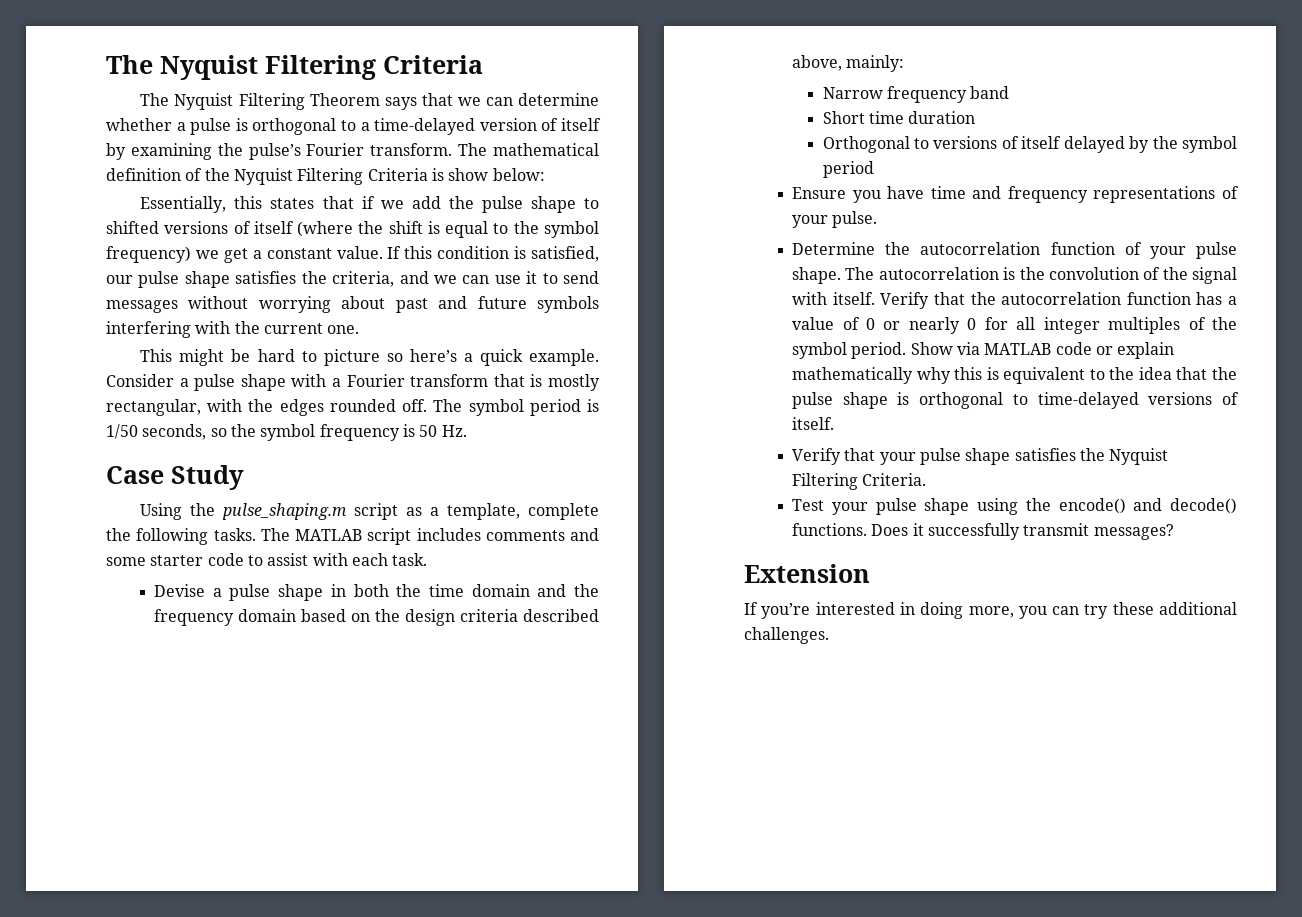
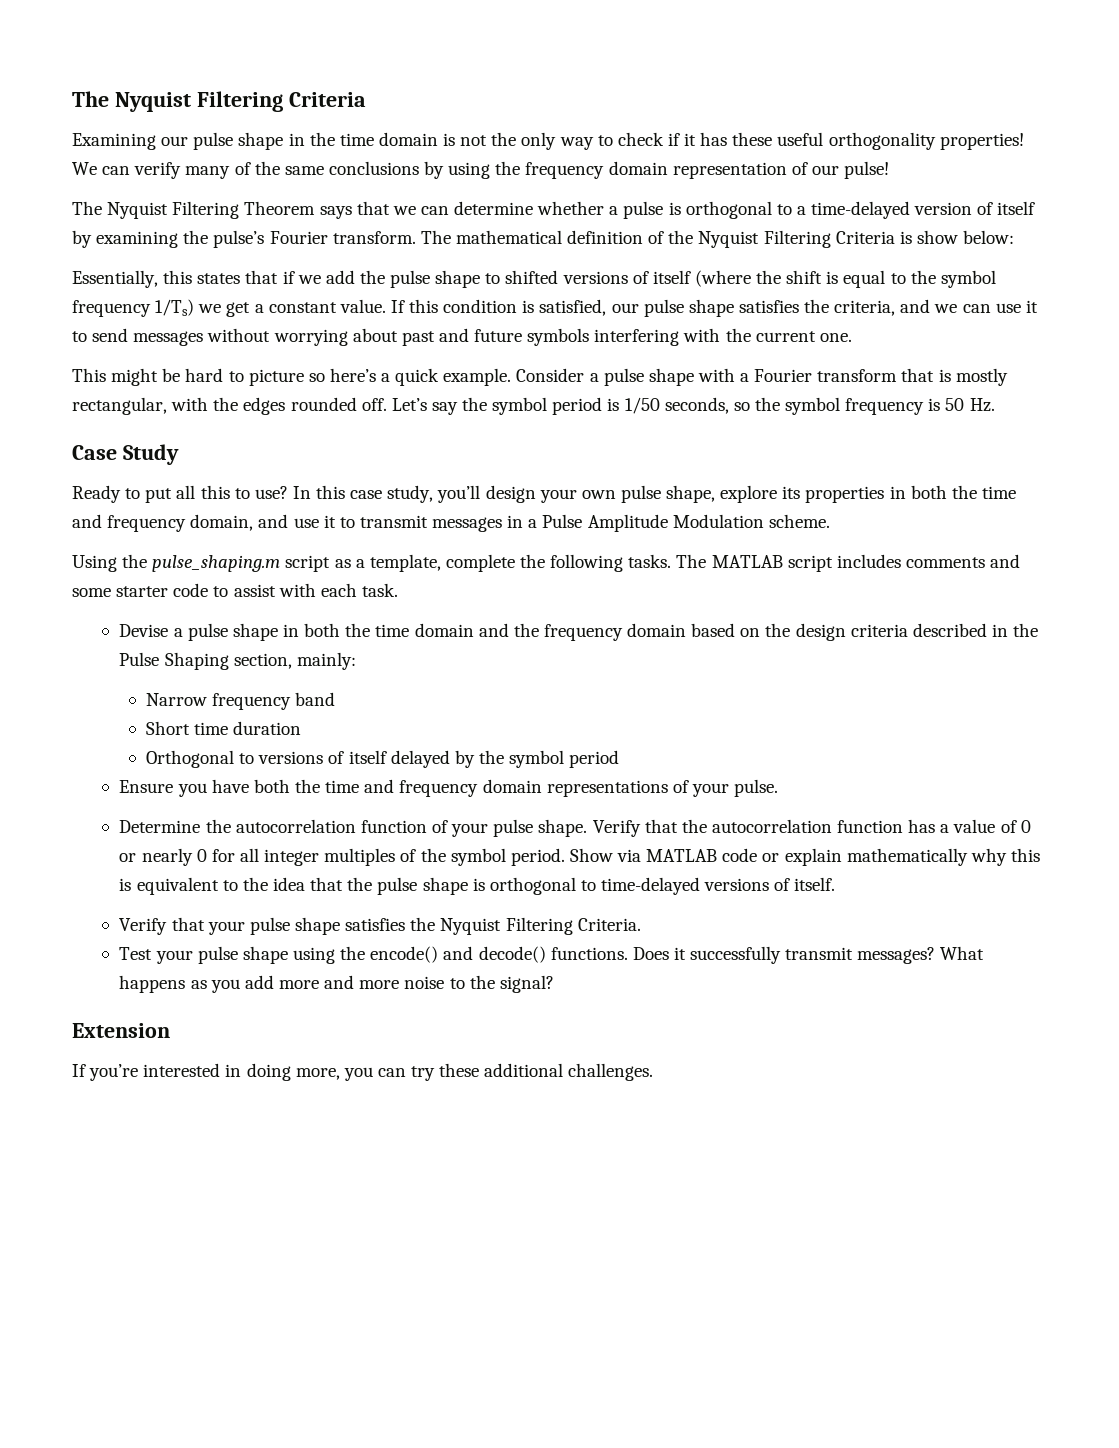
+ Examining our pulse shape in the time domain is not the only way to check if it has these useful orthogonality properties! We can verify many of the same conclusions by using the frequency domain representation of our pulse!
- Essentially, this states that if we add the pulse shape to shifted versions of itself (where the shift is equal to the symbol frequency) we get a constant value.
+ Essentially, this states that if we add the pulse shape to shifted versions of itself (where the shift is equal to the symbol frequency 1/Ts) we get a constant value.
- The symbol period is 1/50 seconds, so the symbol frequency is 50 Hz.
+ Let’s say the symbol period is 1/50 seconds, so the symbol frequency is 50 Hz.
+ Ready to put all this to use? In this case study, you’ll design your own pulse shape, explore its properties in both the time and frequency domain, and use it to transmit messages in a Pulse Amplitude Modulation scheme.
- Devise a pulse shape in both the time domain and the frequency domain based on the design criteria described above, mainly:
+ Devise a pulse shape in both the time domain and the frequency domain based on the design criteria described in the Pulse Shaping section, mainly:
- Ensure you have time and frequency representations of your pulse.
+ Ensure you have both the time and frequency domain representations of your pulse.
- The autocorrelation is the convolution of the signal with itself.
+ What happens as you add more and more noise to the signal?

